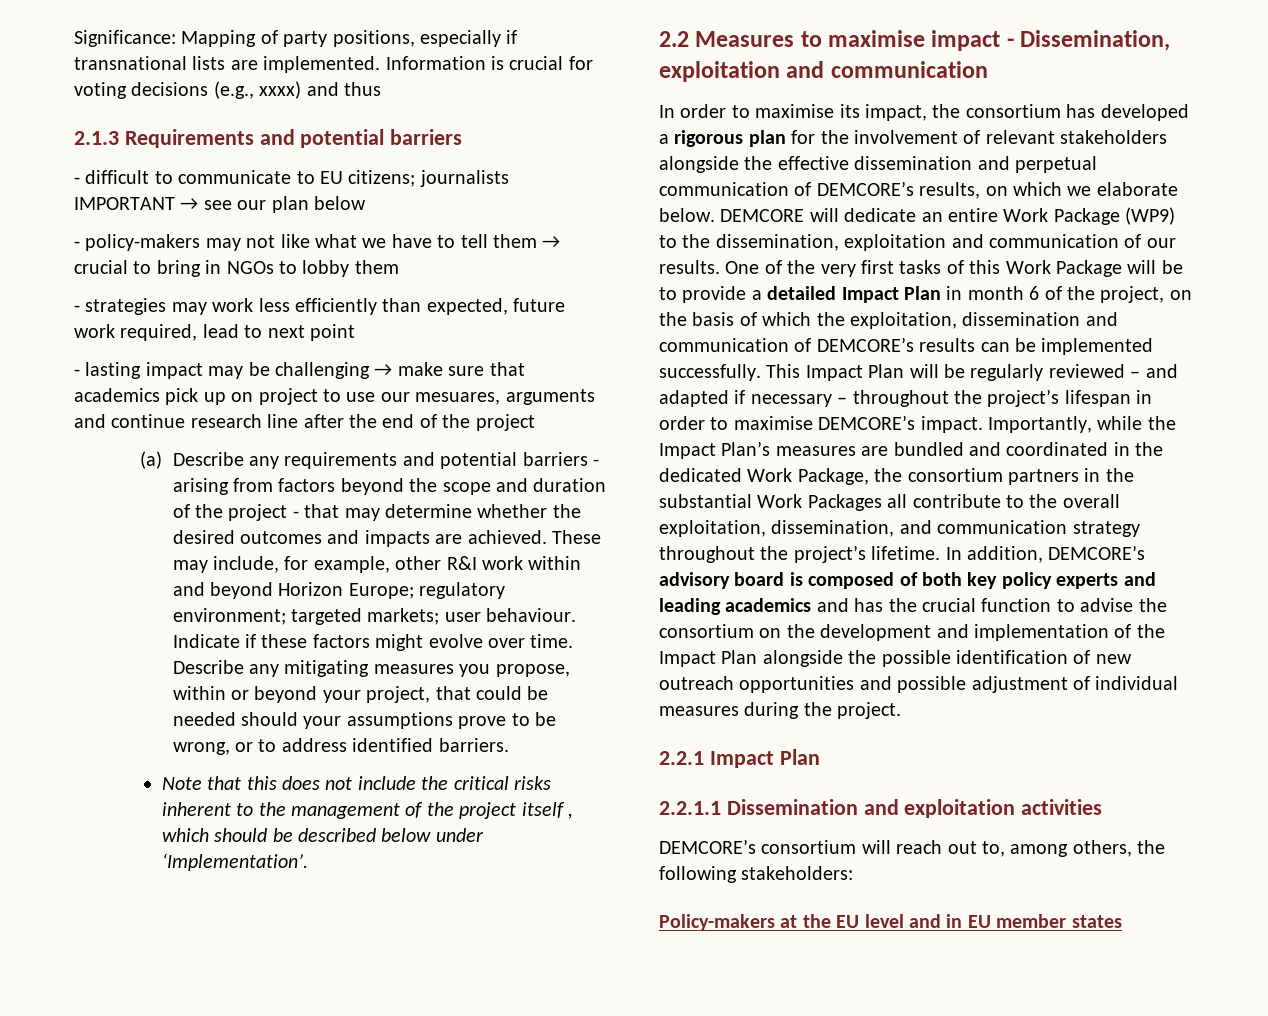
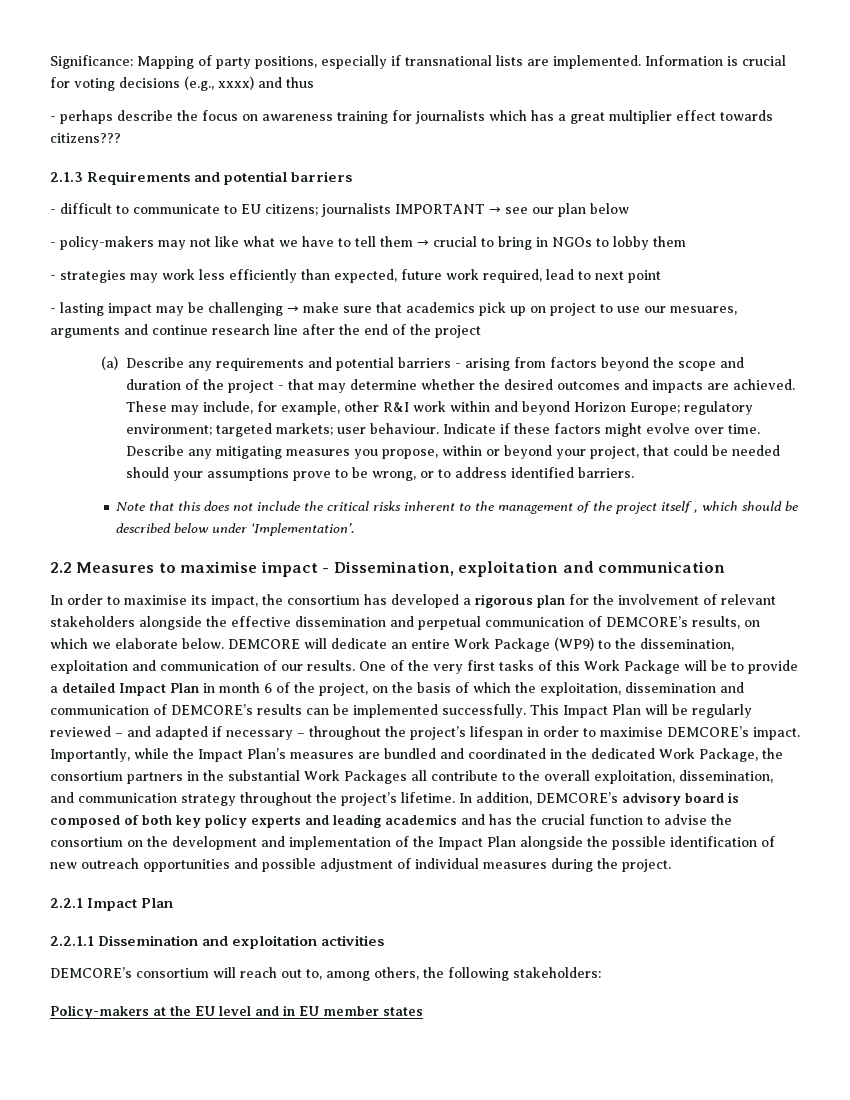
+ - perhaps describe the focus on awareness training for journalists which has a great multiplier effect towards citizens???

